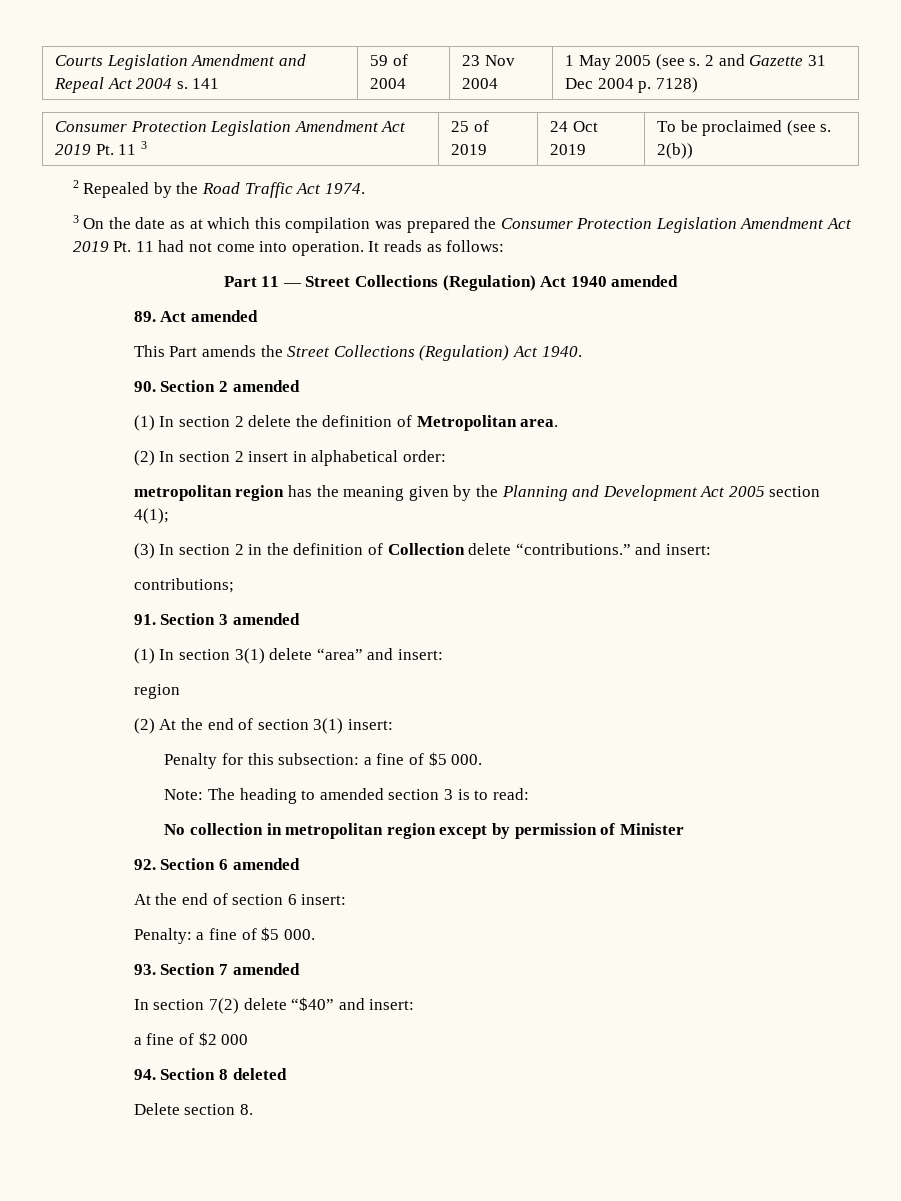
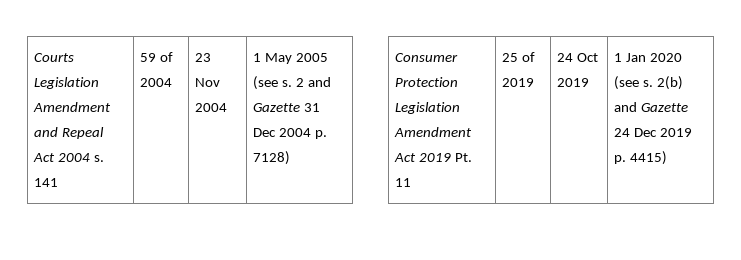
- Consumer Protection Legislation Amendment Act 2019 Pt. 11 3 | 25 of 2019 | 24 Oct 2019 | To be proclaimed (see s. 2(b))
- 2 Repealed by the Road Traffic Act 1974.
- 3 On the date as at which this compilation was prepared the Consumer Protection Legislation Amendment Act 2019 Pt. 11 had not come into operation. It reads as follows:
- Part 11 — Street Collections (Regulation) Act 1940 amended
- 89. Act amended
- This Part amends the Street Collections (Regulation) Act 1940.
- 90. Section 2 amended
- (1) In section 2 delete the definition of Metropolitan area.
- (2) In section 2 insert in alphabetical order:
- metropolitan region has the meaning given by the Planning and Development Act 2005 section 4(1);
- (3) In section 2 in the definition of Collection delete “contributions.” and insert:
- contributions;
- 91. Section 3 amended
- (1) In section 3(1) delete “area” and insert:
- region
- (2) At the end of section 3(1) insert:
- Penalty for this subsection: a fine of $5 000.
- Note: The heading to amended section 3 is to read:
- No collection in metropolitan region except by permission of Minister
- 92. Section 6 amended
- At the end of section 6 insert:
- Penalty: a fine of $5 000.
- 93. Section 7 amended
- In section 7(2) delete “$40” and insert:
- a fine of $2 000
- 94. Section 8 deleted
- Delete section 8.
+ Consumer Protection Legislation Amendment Act 2019 Pt. 11 | 25 of 2019 | 24 Oct 2019 | 1 Jan 2020 (see s. 2(b) and Gazette 24 Dec 2019 p. 4415)

